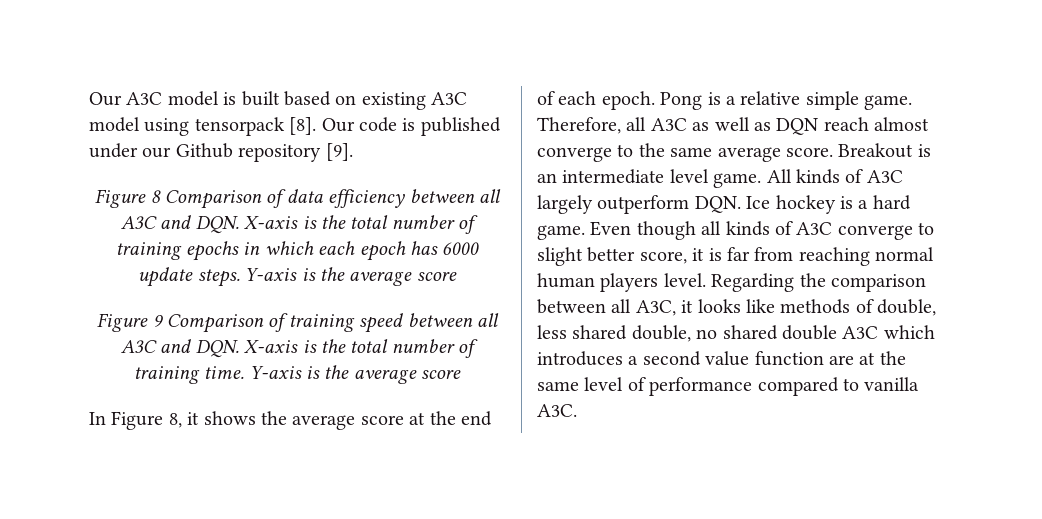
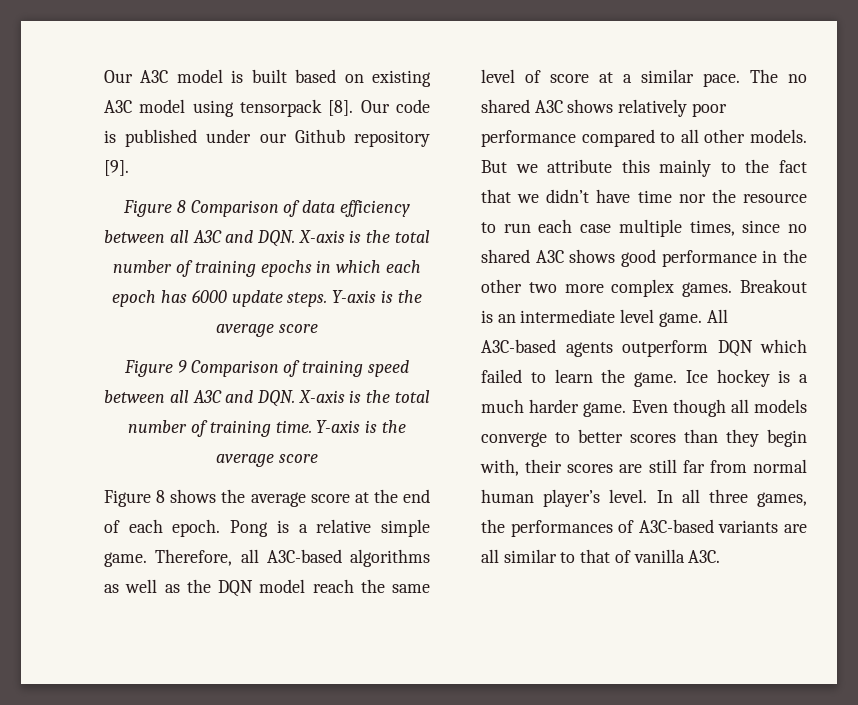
- In Figure 8, it shows the average score at the end of each epoch.
+ Figure 8 shows the average score at the end of each epoch.
- Therefore, all A3C as well as DQN reach almost converge to the same average score.
+ Therefore, all A3C-based algorithms as well as the DQN model reach the same level of score at a similar pace. The no shared A3C shows relatively poor performance compared to all other models. But we attribute this mainly to the fact that we didn’t have time nor the resource to run each case multiple times, since no shared A3C shows good performance in the other two more complex games.
- All kinds of A3C largely outperform DQN. Ice hockey is a hard game.
+ All A3C-based agents outperform DQN which failed to learn the game. Ice hockey is a much harder game.
- Even though all kinds of A3C converge to slight better score, it is far from reaching normal human players level. Regarding the comparison between all A3C, it looks like methods of double, less shared double, no shared double A3C which introduces a second value function are at the same level of performance compared to vanilla A3C.
+ Even though all models converge to better scores than they begin with, their scores are still far from normal human player’s level. In all three games, the performances of A3C-based variants are all similar to that of vanilla A3C.

